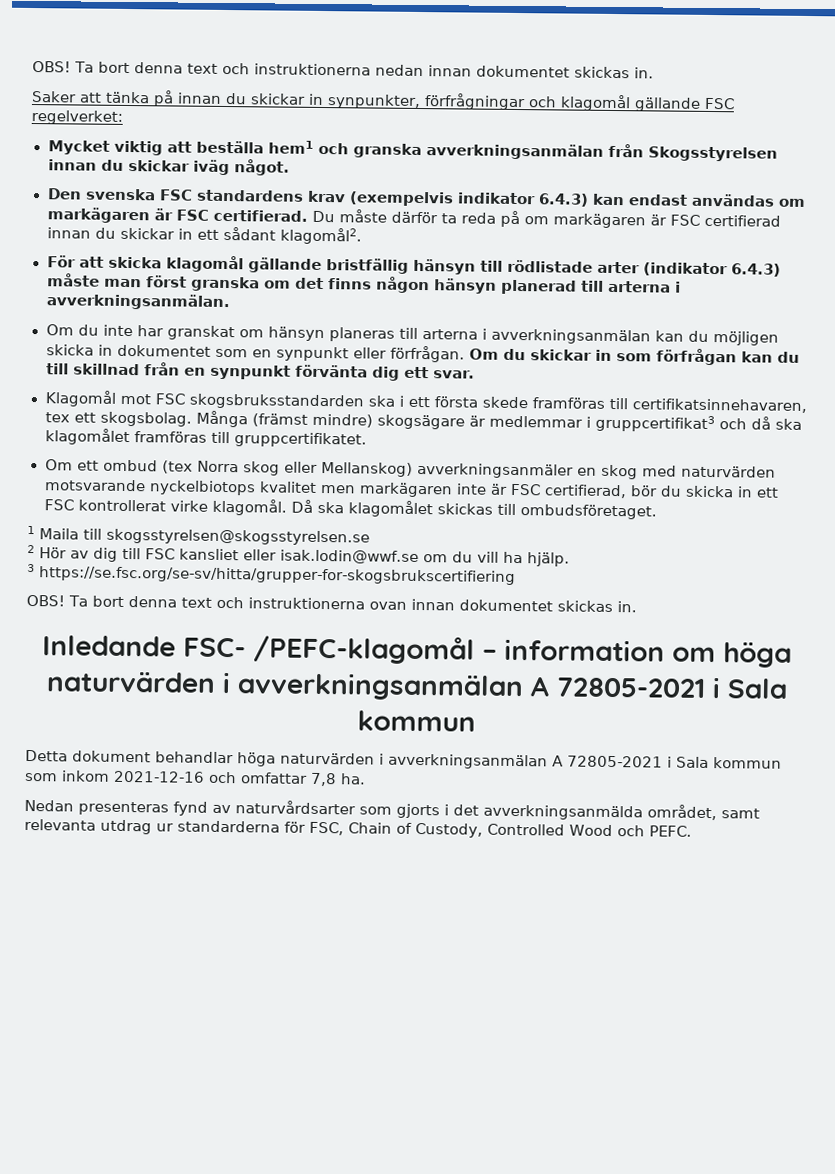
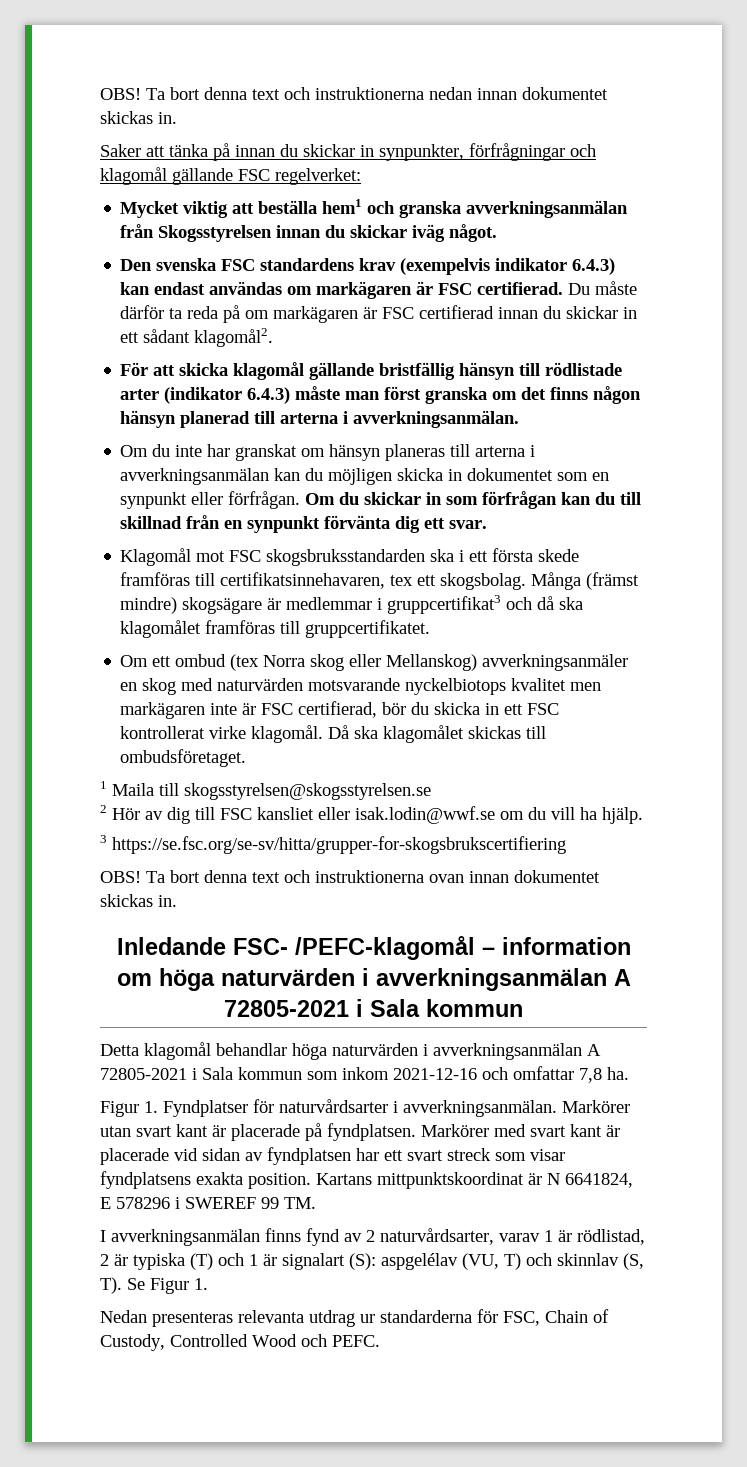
- Detta dokument behandlar höga naturvärden i avverkningsanmälan A 72805-2021 i Sala kommun som inkom 2021-12-16 och omfattar 7,8 ha.
+ Detta klagomål behandlar höga naturvärden i avverkningsanmälan A 72805-2021 i Sala kommun som inkom 2021-12-16 och omfattar 7,8 ha.
- Nedan presenteras fynd av naturvårdsarter som gjorts i det avverkningsanmälda området, samt relevanta utdrag ur standarderna för FSC, Chain of Custody, Controlled Wood och PEFC.
+ Figur 1. Fyndplatser för naturvårdsarter i avverkningsanmälan. Markörer utan svart kant är placerade på fyndplatsen. Markörer med svart kant är placerade vid sidan av fyndplatsen har ett svart streck som visar fyndplatsens exakta position. Kartans mittpunktskoordinat är N 6641824, E 578296 i SWEREF 99 TM.
+ I avverkningsanmälan finns fynd av 2 naturvårdsarter, varav 1 är rödlistad, 2 är typiska (T) och 1 är signalart (S): aspgelélav (VU, T) och skinnlav (S, T). Se Figur 1.
+ Nedan presenteras relevanta utdrag ur standarderna för FSC, Chain of Custody, Controlled Wood och PEFC.

